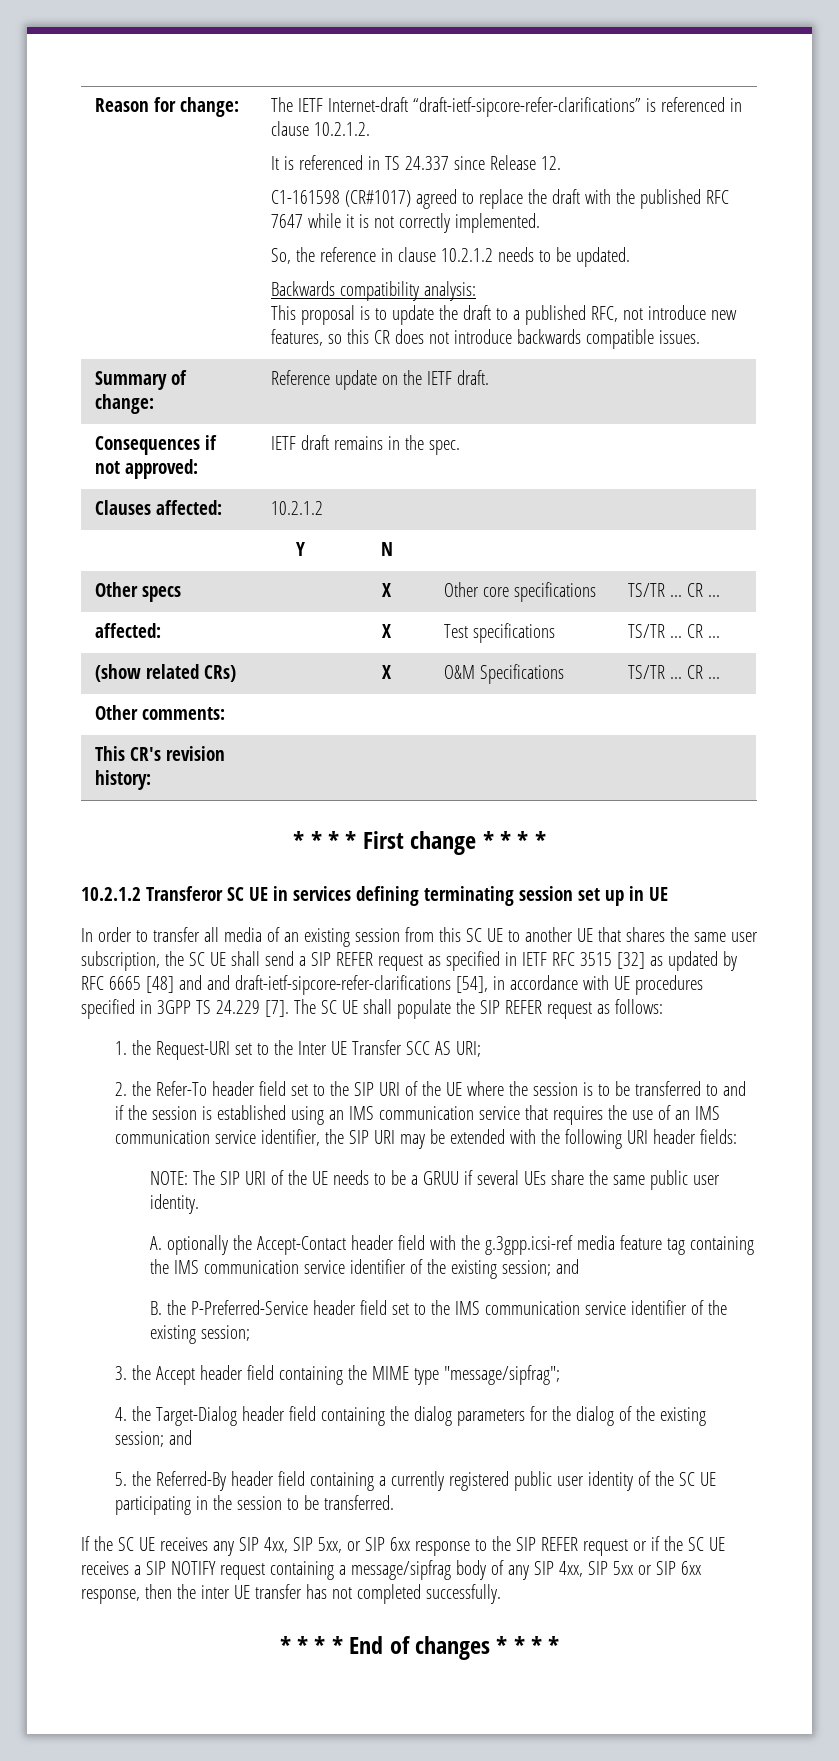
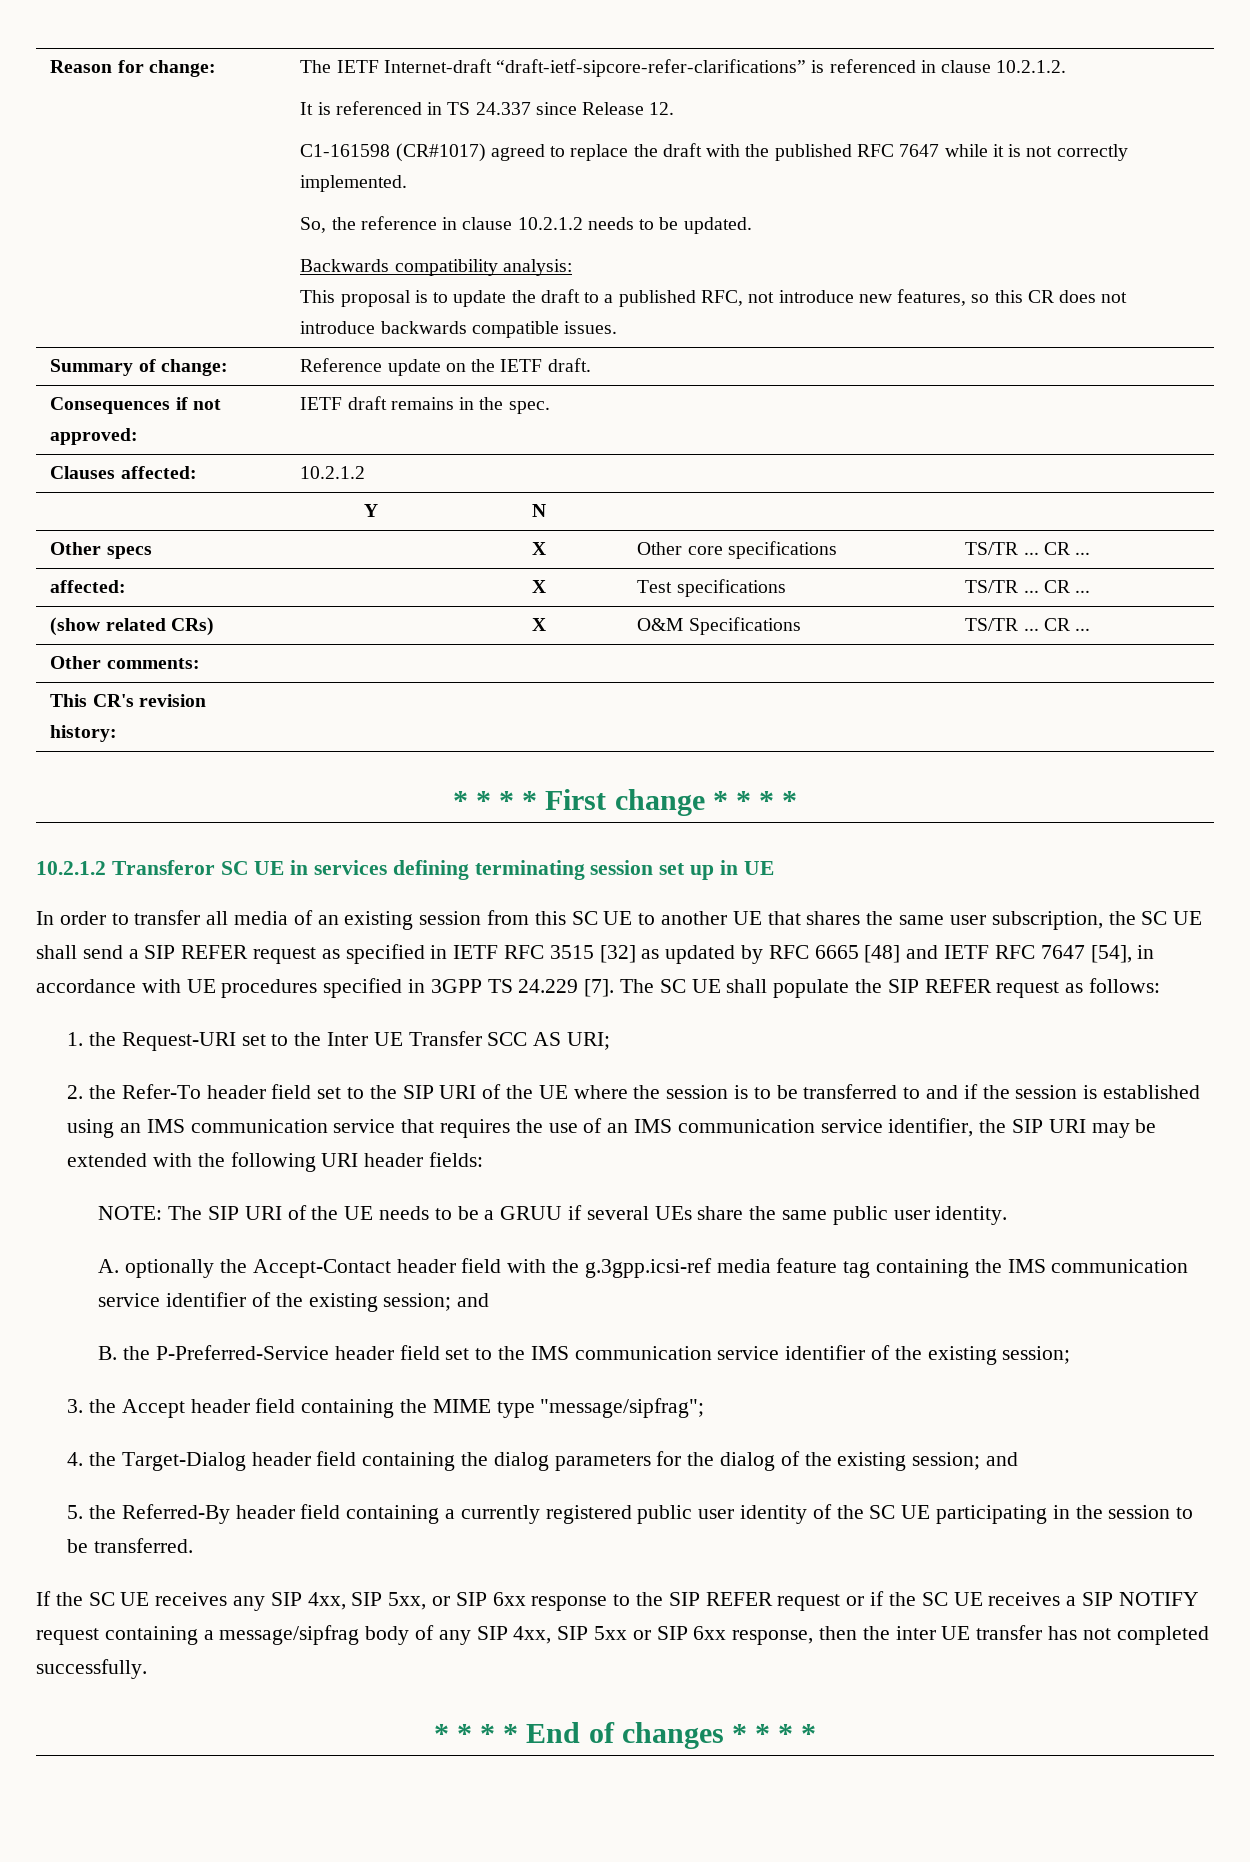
- In order to transfer all media of an existing session from this SC UE to another UE that shares the same user subscription, the SC UE shall send a SIP REFER request as specified in IETF RFC 3515 [32] as updated by RFC 6665 [48] and and draft-ietf-sipcore-refer-clarifications [54], in accordance with UE procedures specified in 3GPP TS 24.229 [7].
+ In order to transfer all media of an existing session from this SC UE to another UE that shares the same user subscription, the SC UE shall send a SIP REFER request as specified in IETF RFC 3515 [32] as updated by RFC 6665 [48] and IETF RFC 7647 [54], in accordance with UE procedures specified in 3GPP TS 24.229 [7].

